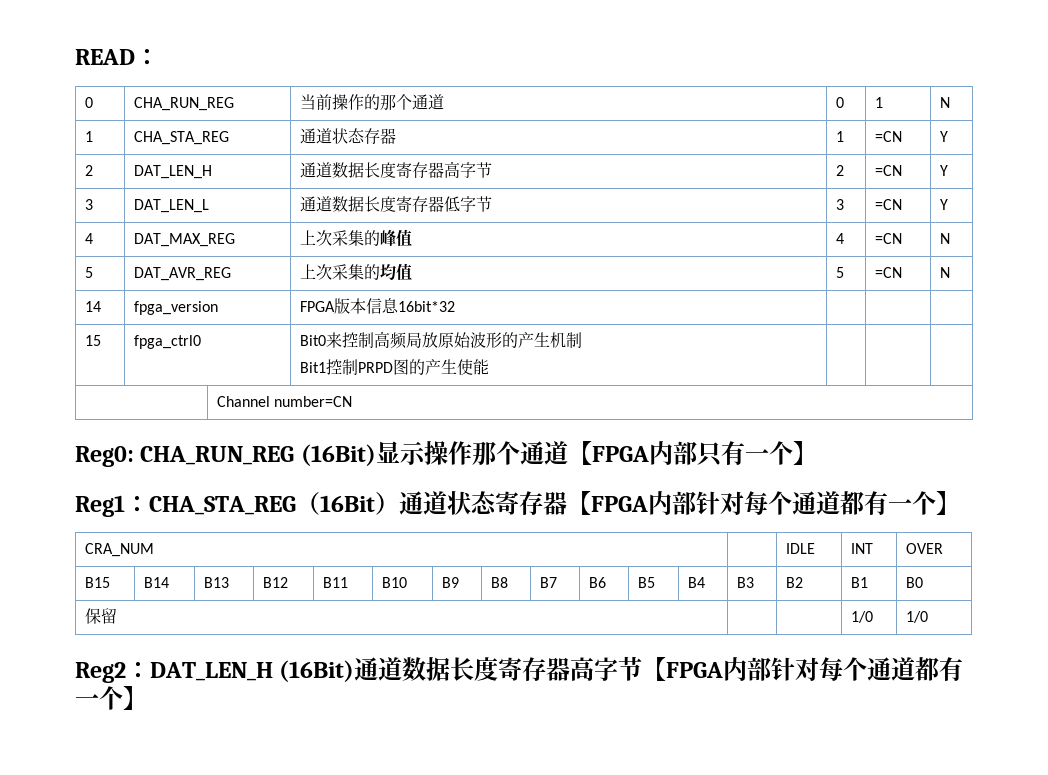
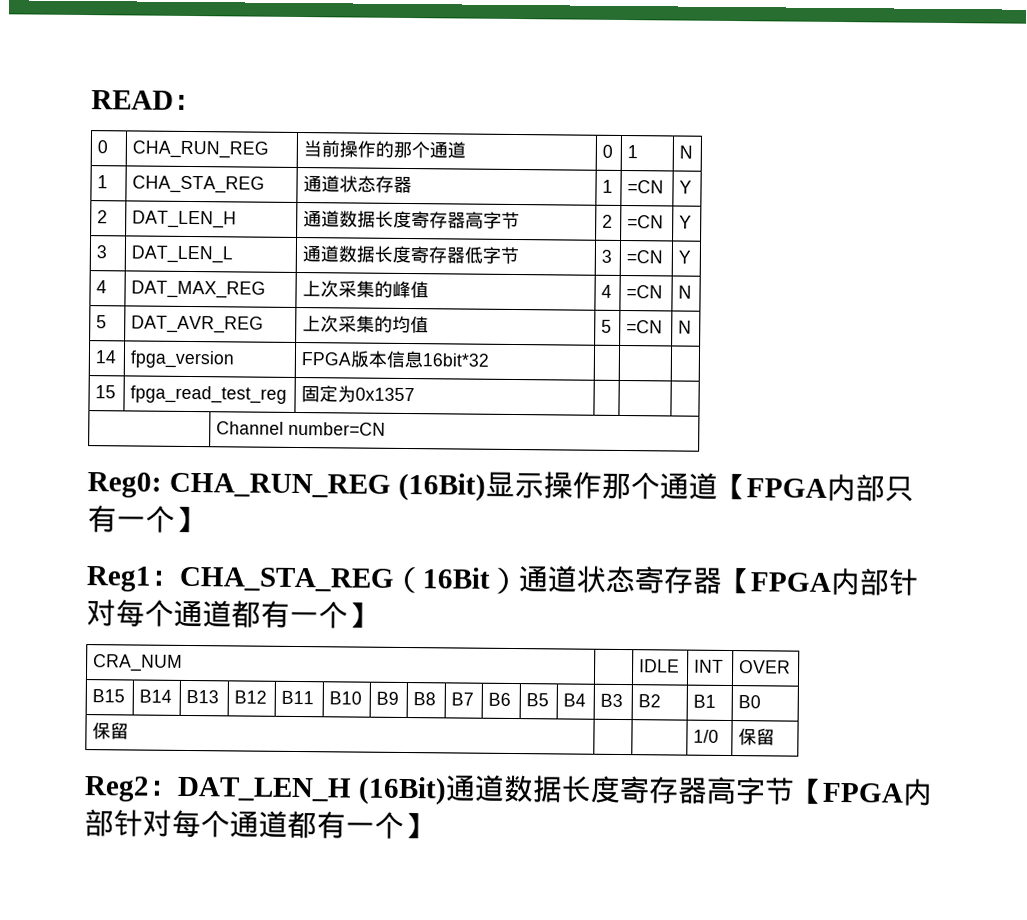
- 15 | fpga_ctrl0 | Bit0来控制高频局放原始波形的产生机制
- Bit1控制PRPD图的产生使能 | | |
+ 15 | fpga_read_test_reg | 固定为0x1357 | | |
- 保留 | | | 1/0 | 1/0
+ 保留 | | | 1/0 | 保留

